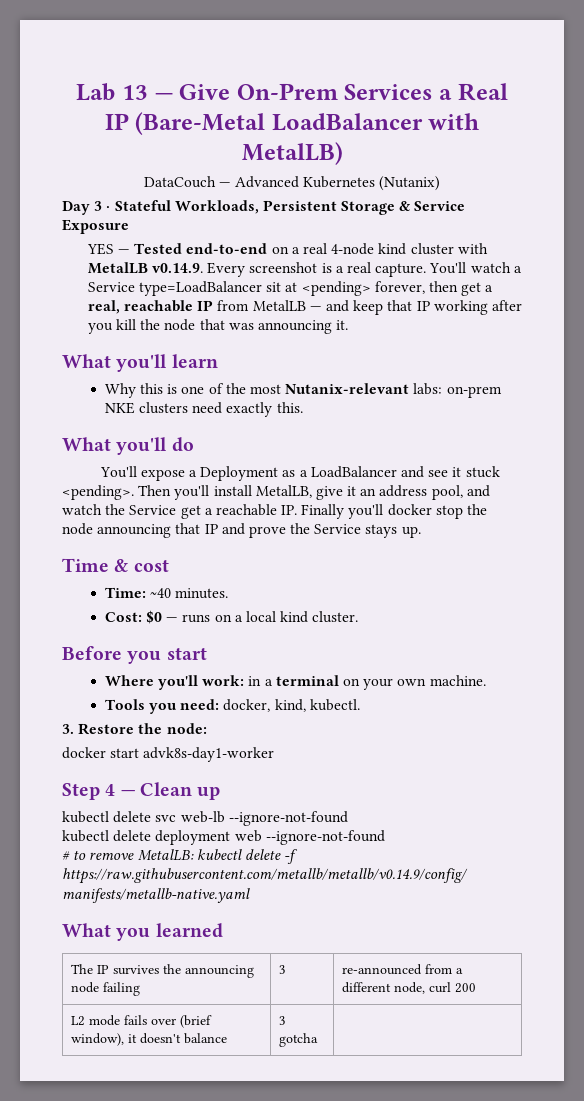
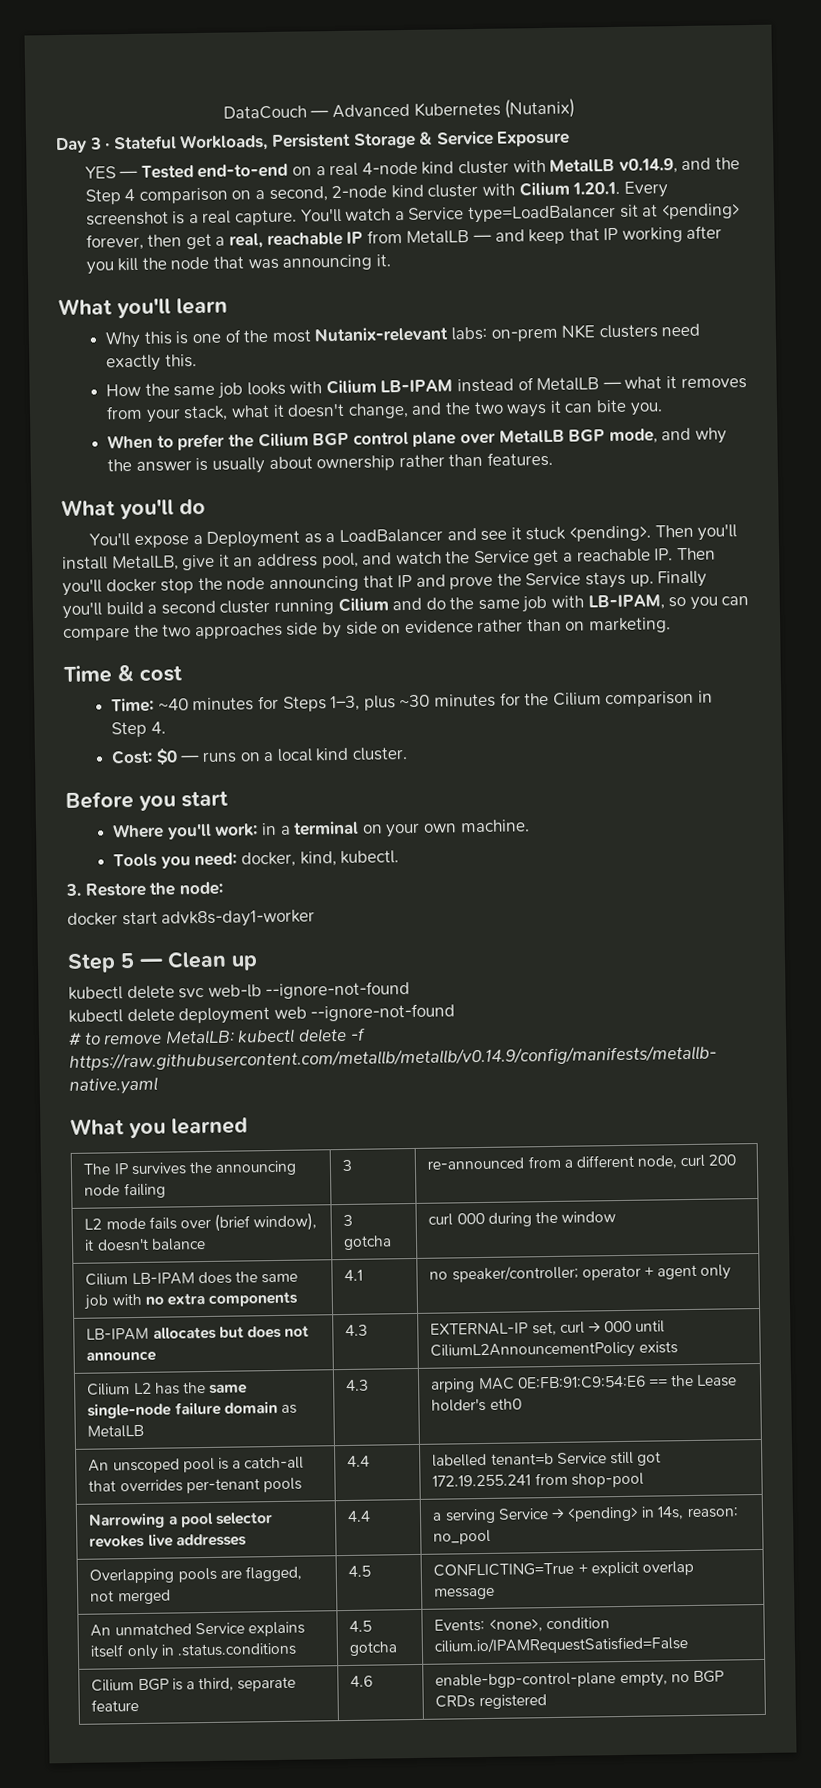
- Lab 13 — Give On-Prem Services a Real IP (Bare-Metal LoadBalancer with MetalLB)
- YES — Tested end-to-end on a real 4-node kind cluster with MetalLB v0.14.9. Every screenshot is a real capture.
+ YES — Tested end-to-end on a real 4-node kind cluster with MetalLB v0.14.9, and the Step 4 comparison on a second, 2-node kind cluster with Cilium 1.20.1. Every screenshot is a real capture.
+ How the same job looks with Cilium LB-IPAM instead of MetalLB — what it removes from your stack, what it doesn't change, and the two ways it can bite you.
+ When to prefer the Cilium BGP control plane over MetalLB BGP mode, and why the answer is usually about ownership rather than features.
- Then you'll install MetalLB, give it an address pool, and watch the Service get a reachable IP. Finally you'll docker stop the node announcing that IP and prove the Service stays up.
+ Then you'll install MetalLB, give it an address pool, and watch the Service get a reachable IP. Then you'll docker stop the node announcing that IP and prove the Service stays up. Finally you'll build a second cluster running Cilium and do the same job with LB-IPAM, so you can compare the two approaches side by side on evidence rather than on marketing.
- Time: ~40 minutes.
+ Time: ~40 minutes for Steps 1–3, plus ~30 minutes for the Cilium comparison in Step 4.
- Step 4 — Clean up
+ Step 5 — Clean up
- L2 mode fails over (brief window), it doesn't balance | 3 gotcha |
+ L2 mode fails over (brief window), it doesn't balance | 3 gotcha | curl 000 during the window
+ Cilium LB-IPAM does the same job with no extra components | 4.1 | no speaker/controller; operator + agent only
+ LB-IPAM allocates but does not announce | 4.3 | EXTERNAL-IP set, curl → 000 until CiliumL2AnnouncementPolicy exists
+ Cilium L2 has the same single-node failure domain as MetalLB | 4.3 | arping MAC 0E:FB:91:C9:54:E6 == the Lease holder's eth0
+ An unscoped pool is a catch-all that overrides per-tenant pools | 4.4 | labelled tenant=b Service still got 172.19.255.241 from shop-pool
+ Narrowing a pool selector revokes live addresses | 4.4 | a serving Service → <pending> in 14s, reason: no_pool
+ Overlapping pools are flagged, not merged | 4.5 | CONFLICTING=True + explicit overlap message
+ An unmatched Service explains itself only in .status.conditions | 4.5 gotcha | Events: <none>, condition cilium.io/IPAMRequestSatisfied=False
+ Cilium BGP is a third, separate feature | 4.6 | enable-bgp-control-plane empty, no BGP CRDs registered

